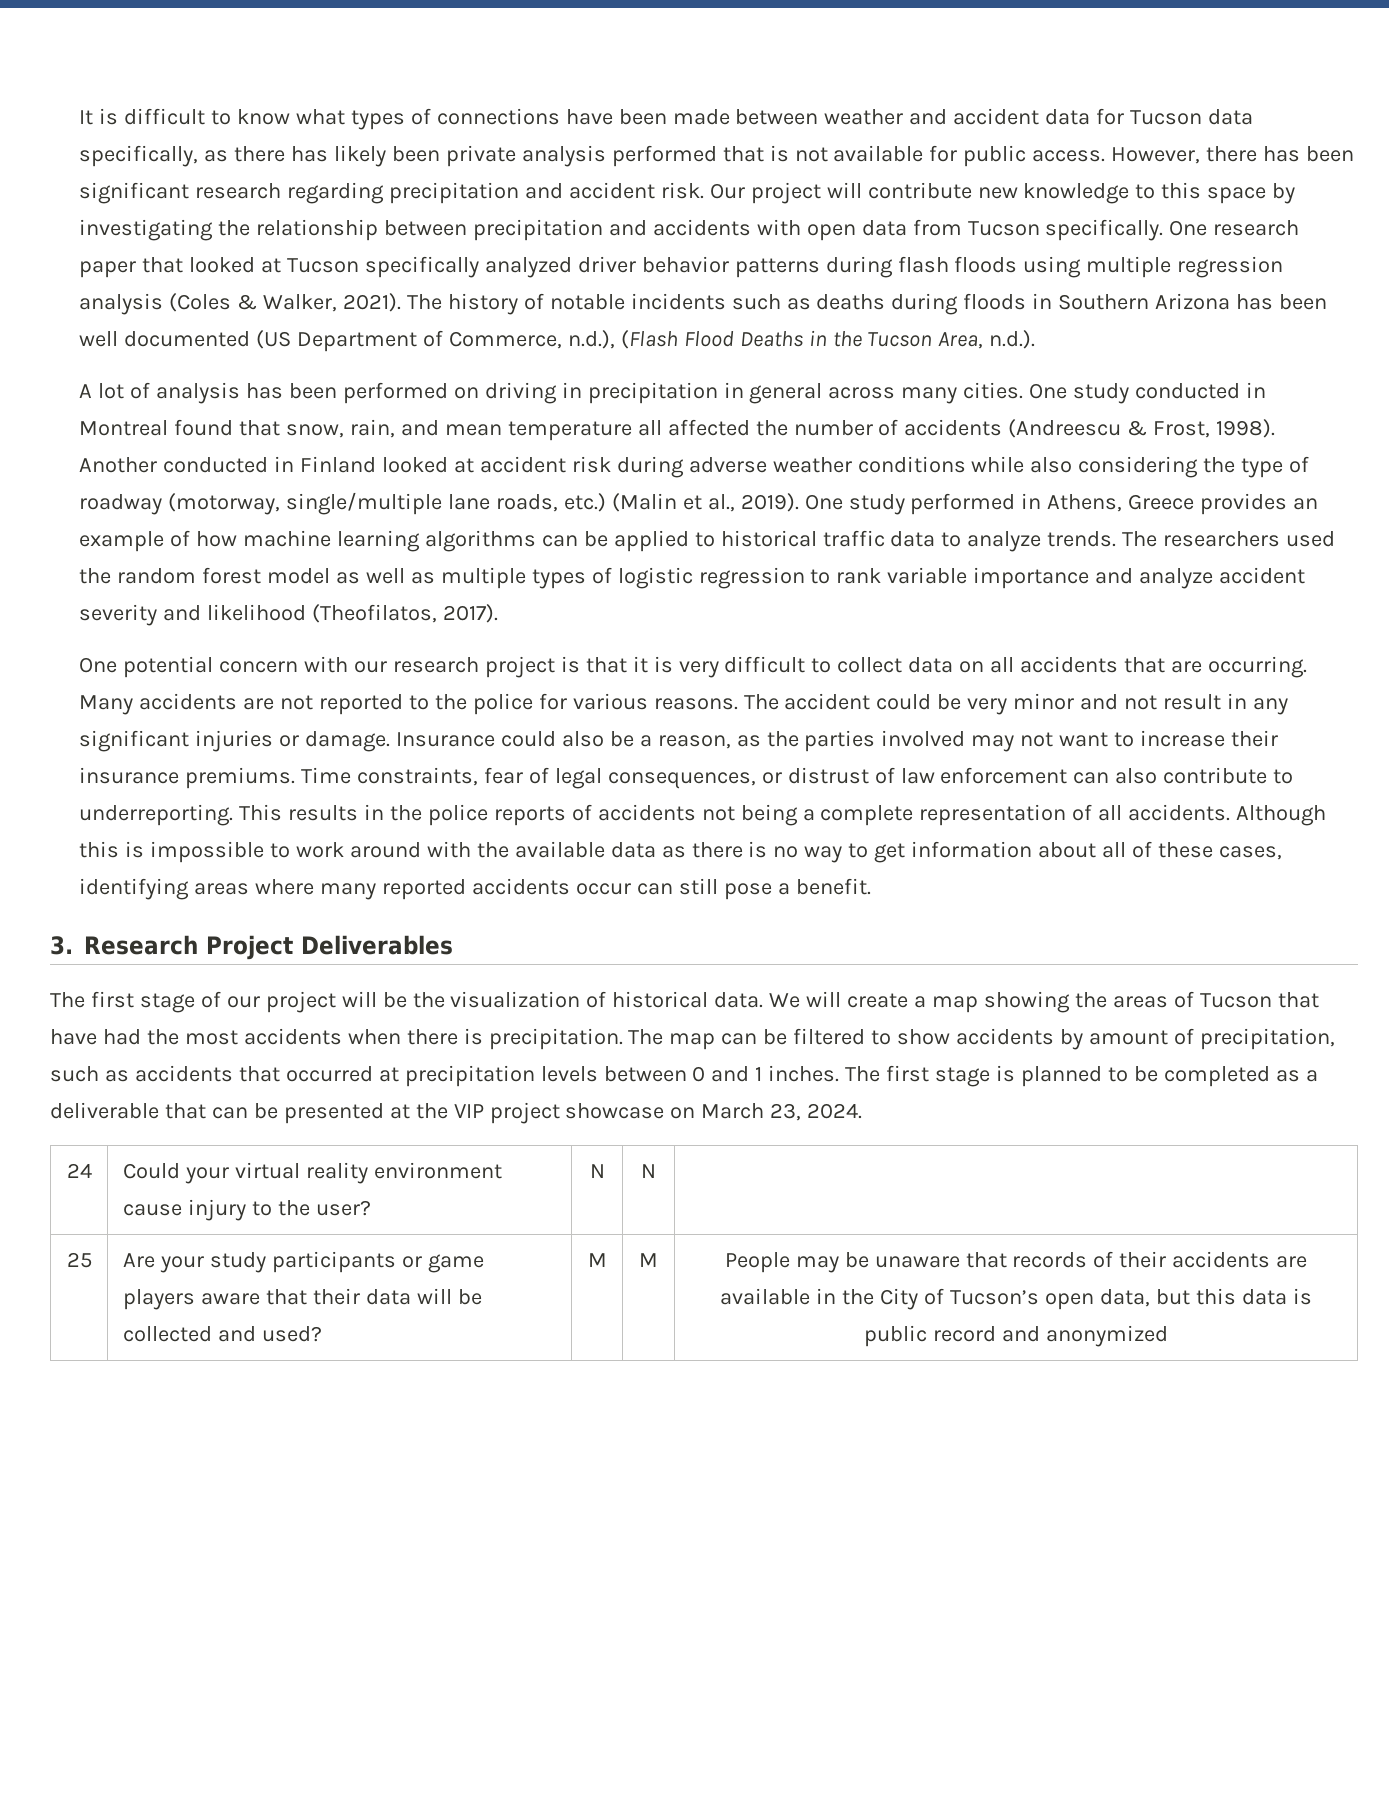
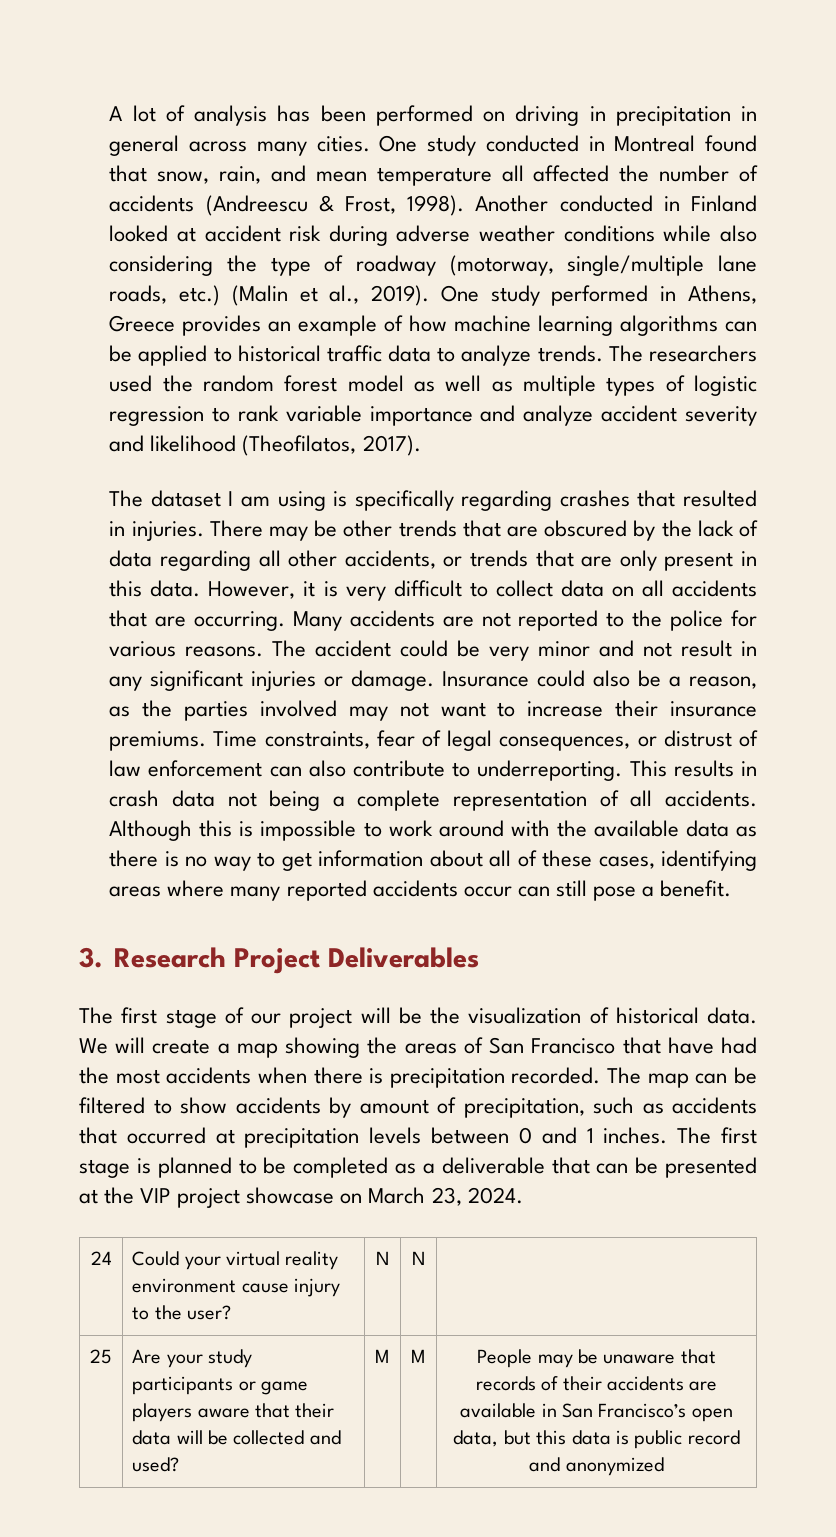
- It is difficult to know what types of connections have been made between weather and accident data for Tucson data specifically, as there has likely been private analysis performed that is not available for public access. However, there has been significant research regarding precipitation and accident risk. Our project will contribute new knowledge to this space by investigating the relationship between precipitation and accidents with open data from Tucson specifically. One research paper that looked at Tucson specifically analyzed driver behavior patterns during flash floods using multiple regression analysis (Coles & Walker, 2021). The history of notable incidents such as deaths during floods in Southern Arizona has been well documented (US Department of Commerce, n.d.), (Flash Flood Deaths in the Tucson Area, n.d.).
- One potential concern with our research project is that it is very difficult to collect data on all accidents that are occurring.
+ The dataset I am using is specifically regarding crashes that resulted in injuries. There may be other trends that are obscured by the lack of data regarding all other accidents, or trends that are only present in this data. However, it is very difficult to collect data on all accidents that are occurring.
- This results in the police reports of accidents not being a complete representation of all accidents.
+ This results in crash data not being a complete representation of all accidents.
- We will create a map showing the areas of Tucson that have had the most accidents when there is precipitation.
+ We will create a map showing the areas of San Francisco that have had the most accidents when there is precipitation recorded.
- People may be unaware that records of their accidents are available in the City of Tucson’s open data, but this data is public record and anonymized
+ People may be unaware that records of their accidents are available in San Francisco’s open data, but this data is public record and anonymized

